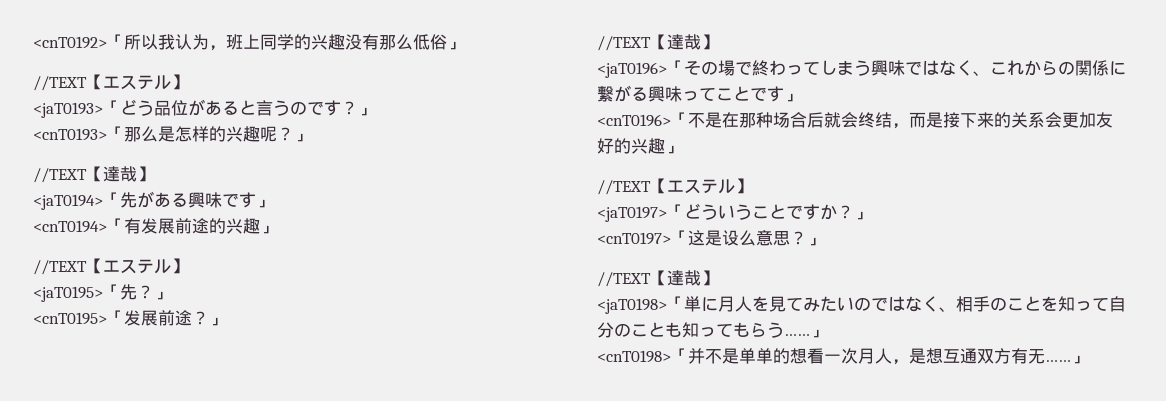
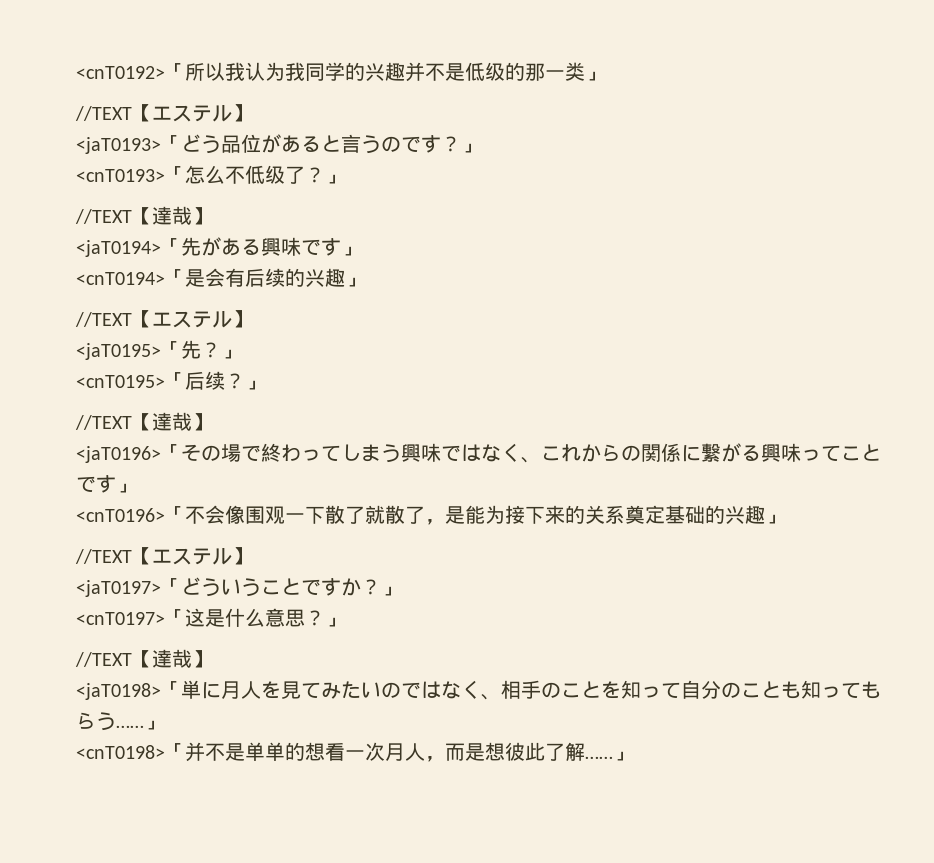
- <cnT0192>「所以我认为，班上同学的兴趣没有那么低俗」
+ <cnT0192>「所以我认为我同学的兴趣并不是低级的那一类」
- <cnT0193>「那么是怎样的兴趣呢？」
+ <cnT0193>「怎么不低级了？」
- <cnT0194>「有发展前途的兴趣」
+ <cnT0194>「是会有后续的兴趣」
- <cnT0195>「发展前途？」
+ <cnT0195>「后续？」
- <cnT0196>「不是在那种场合后就会终结，而是接下来的关系会更加友好的兴趣」
+ <cnT0196>「不会像围观一下散了就散了，是能为接下来的关系奠定基础的兴趣」
- <cnT0197>「这是设么意思？」
+ <cnT0197>「这是什么意思？」
- <cnT0198>「并不是单单的想看一次月人，是想互通双方有无……」
+ <cnT0198>「并不是单单的想看一次月人，而是想彼此了解……」

